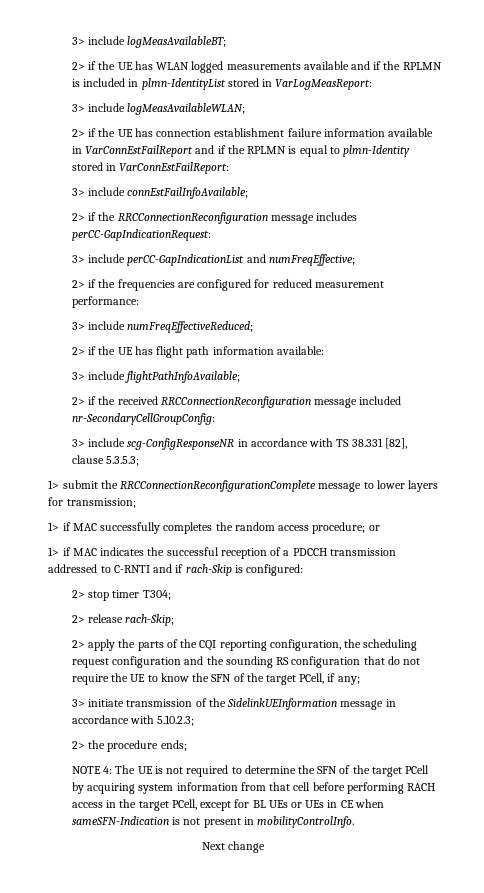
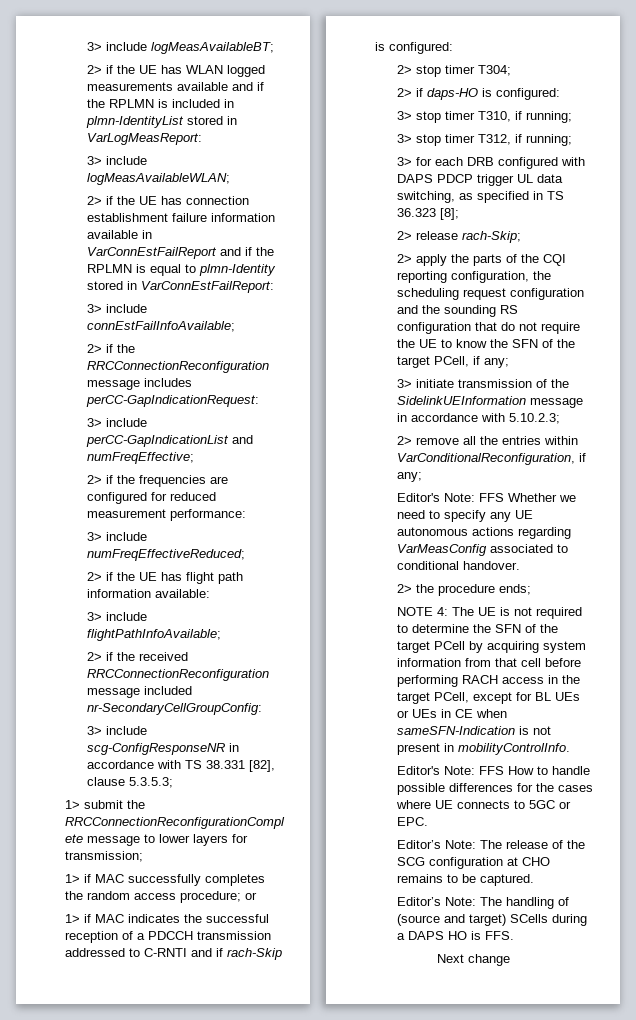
+ 2> if daps-HO is configured:
+ 3> stop timer T310, if running;
+ 3> stop timer T312, if running;
+ 3> for each DRB configured with DAPS PDCP trigger UL data switching, as specified in TS 36.323 [8];
+ 2> remove all the entries within VarConditionalReconfiguration, if any;
+ Editor's Note: FFS Whether we need to specify any UE autonomous actions regarding VarMeasConfig associated to conditional handover.
+ Editor's Note: FFS How to handle possible differences for the cases where UE connects to 5GC or EPC.
+ Editor’s Note: The release of the SCG configuration at CHO remains to be captured.
+ Editor’s Note: The handling of (source and target) SCells during a DAPS HO is FFS.

